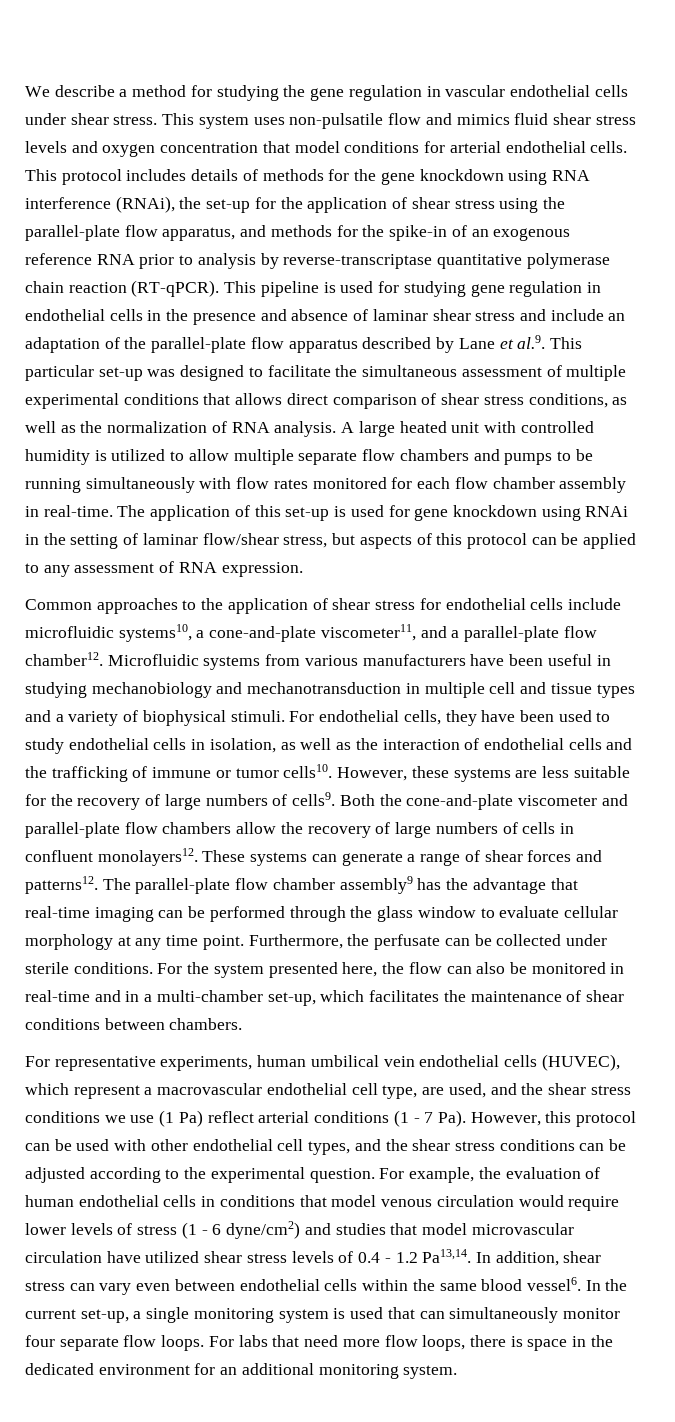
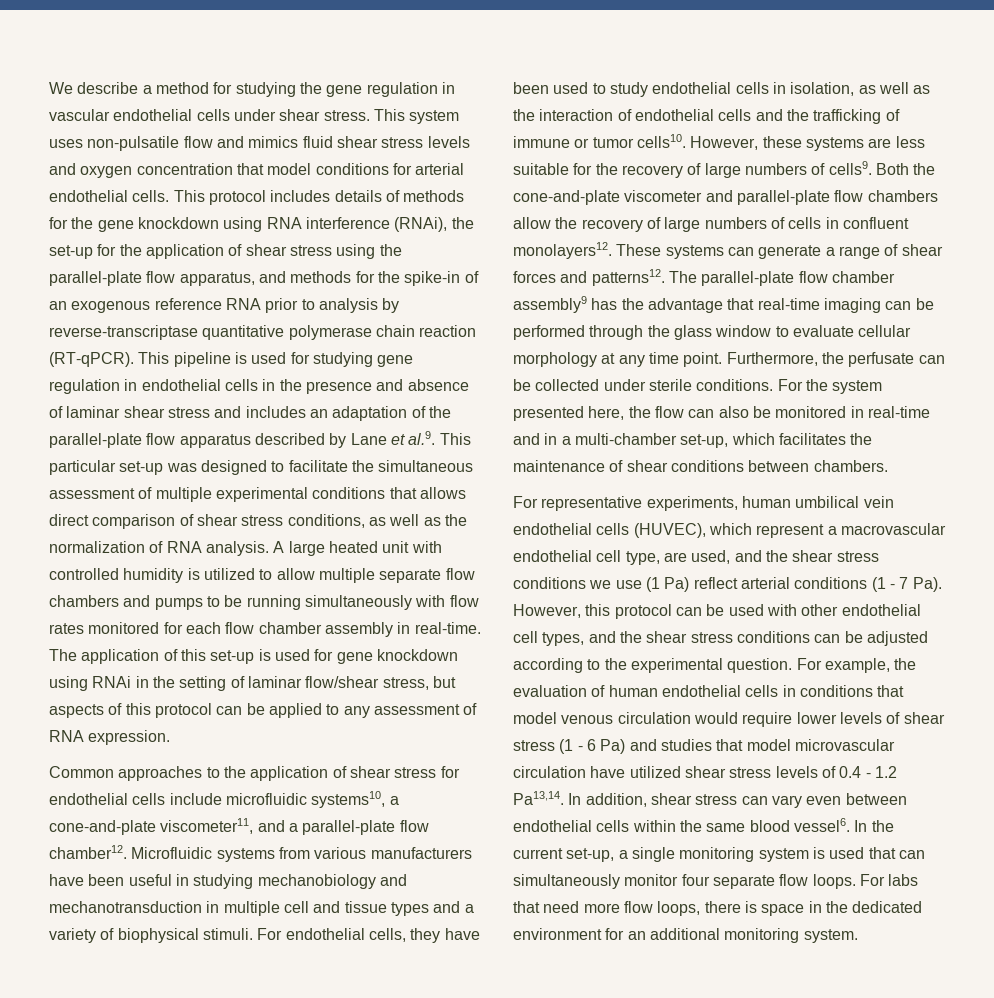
- This pipeline is used for studying gene regulation in endothelial cells in the presence and absence of laminar shear stress and include an adaptation of the parallel-plate flow apparatus described by Lane et al.9. This particular set-up was designed to facilitate the simultaneous assessment of multiple experimental conditions that allows direct comparison of shear stress conditions, as well as the normalization of RNA analysis.
+ This pipeline is used for studying gene regulation in endothelial cells in the presence and absence of laminar shear stress and includes an adaptation of the parallel-plate flow apparatus described by Lane et al.9. This particular set-up was designed to facilitate the simultaneous assessment of multiple experimental conditions that allows direct comparison of shear stress conditions, as well as the normalization of RNA analysis.
- For example, the evaluation of human endothelial cells in conditions that model venous circulation would require lower levels of stress (1 - 6 dyne/cm2) and studies that model microvascular circulation have utilized shear stress levels of 0.4 - 1.2 Pa13,14.
+ For example, the evaluation of human endothelial cells in conditions that model venous circulation would require lower levels of shear stress (1 - 6 Pa) and studies that model microvascular circulation have utilized shear stress levels of 0.4 - 1.2 Pa13,14.

